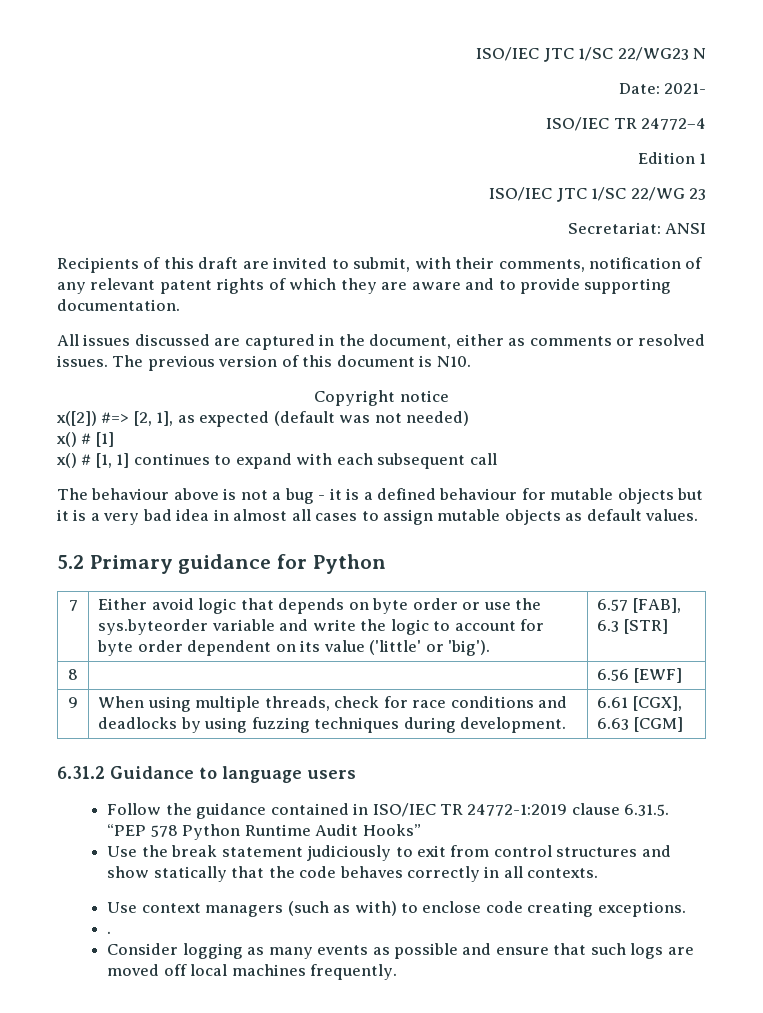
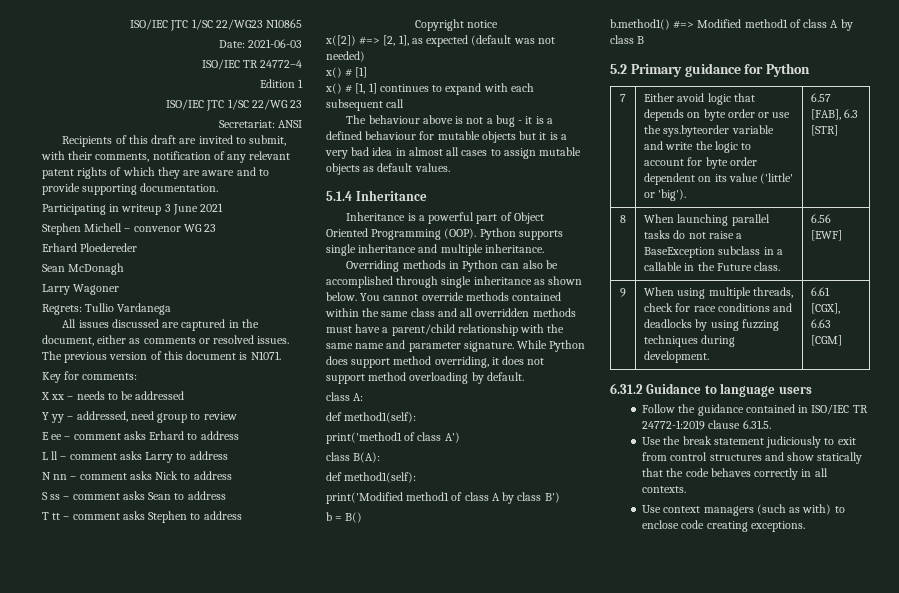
- ISO/IEC JTC 1/SC 22/WG23 N
+ ISO/IEC JTC 1/SC 22/WG23 N10865
- Date: 2021-
+ Date: 2021-06-03
+ Participating in writeup 3 June 2021
+ Stephen Michell – convenor WG 23
+ Erhard Ploedereder
+ Sean McDonagh
+ Larry Wagoner
+ Regrets: Tullio Vardanega
- The previous version of this document is N10.
+ The previous version of this document is N1071.
+ Key for comments:
+ X xx – needs to be addressed
+ Y yy – addressed, need group to review
+ E ee – comment asks Erhard to address
+ L ll – comment asks Larry to address
+ N nn – comment asks Nick to address
+ S ss – comment asks Sean to address
+ T tt – comment asks Stephen to address
+ 5.1.4 Inheritance
+ Inheritance is a powerful part of Object Oriented Programming (OOP). Python supports single inheritance and multiple inheritance.
+ Overriding methods in Python can also be accomplished through single inheritance as shown below. You cannot override methods contained within the same class and all overridden methods must have a parent/child relationship with the same name and parameter signature. While Python does support method overriding, it does not support method overloading by default.
+ class A:
+ def method1(self):
+ print('method1 of class A')
+ class B(A):
+ def method1(self):
+ print('Modified method1 of class A by class B')
+ b = B()
+ b.method1() #=> Modified method1 of class A by class B
- 8 | | 6.56 [EWF]
+ 8 | When launching parallel tasks do not raise a BaseException subclass in a callable in the Future class. | 6.56 [EWF]
- Follow the guidance contained in ISO/IEC TR 24772-1:2019 clause 6.31.5. “PEP 578 Python Runtime Audit Hooks”
+ Follow the guidance contained in ISO/IEC TR 24772-1:2019 clause 6.31.5.
- .
- Consider logging as many events as possible and ensure that such logs are moved off local machines frequently.

